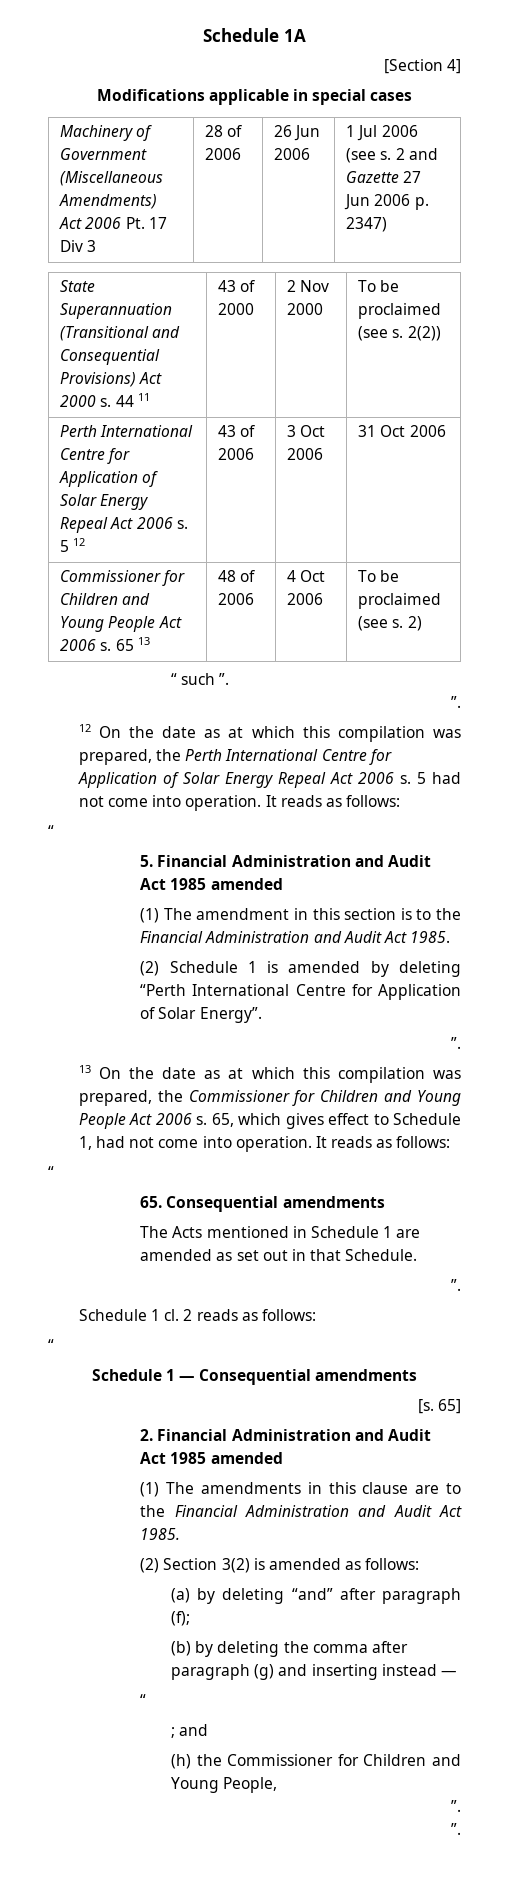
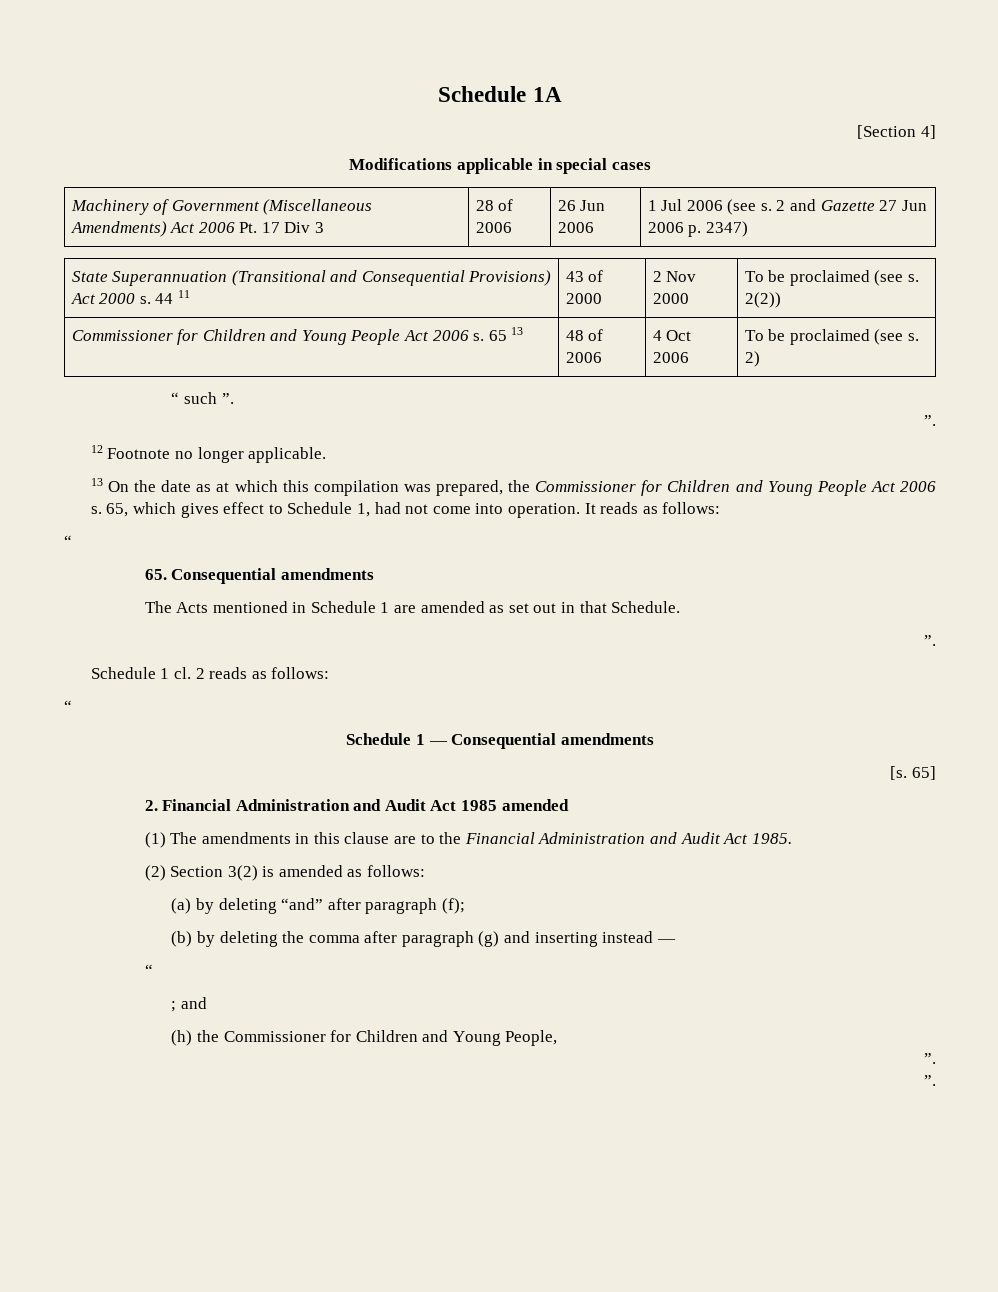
- Perth International Centre for Application of Solar Energy Repeal Act 2006 s. 5 12 | 43 of 2006 | 3 Oct 2006 | 31 Oct 2006
- 12 On the date as at which this compilation was prepared, the Perth International Centre for Application of Solar Energy Repeal Act 2006 s. 5 had not come into operation. It reads as follows:
- “
- 5. Financial Administration and Audit Act 1985 amended
- (1) The amendment in this section is to the Financial Administration and Audit Act 1985.
- (2) Schedule 1 is amended by deleting “Perth International Centre for Application of Solar Energy”.
- ”.
+ 12 Footnote no longer applicable.

